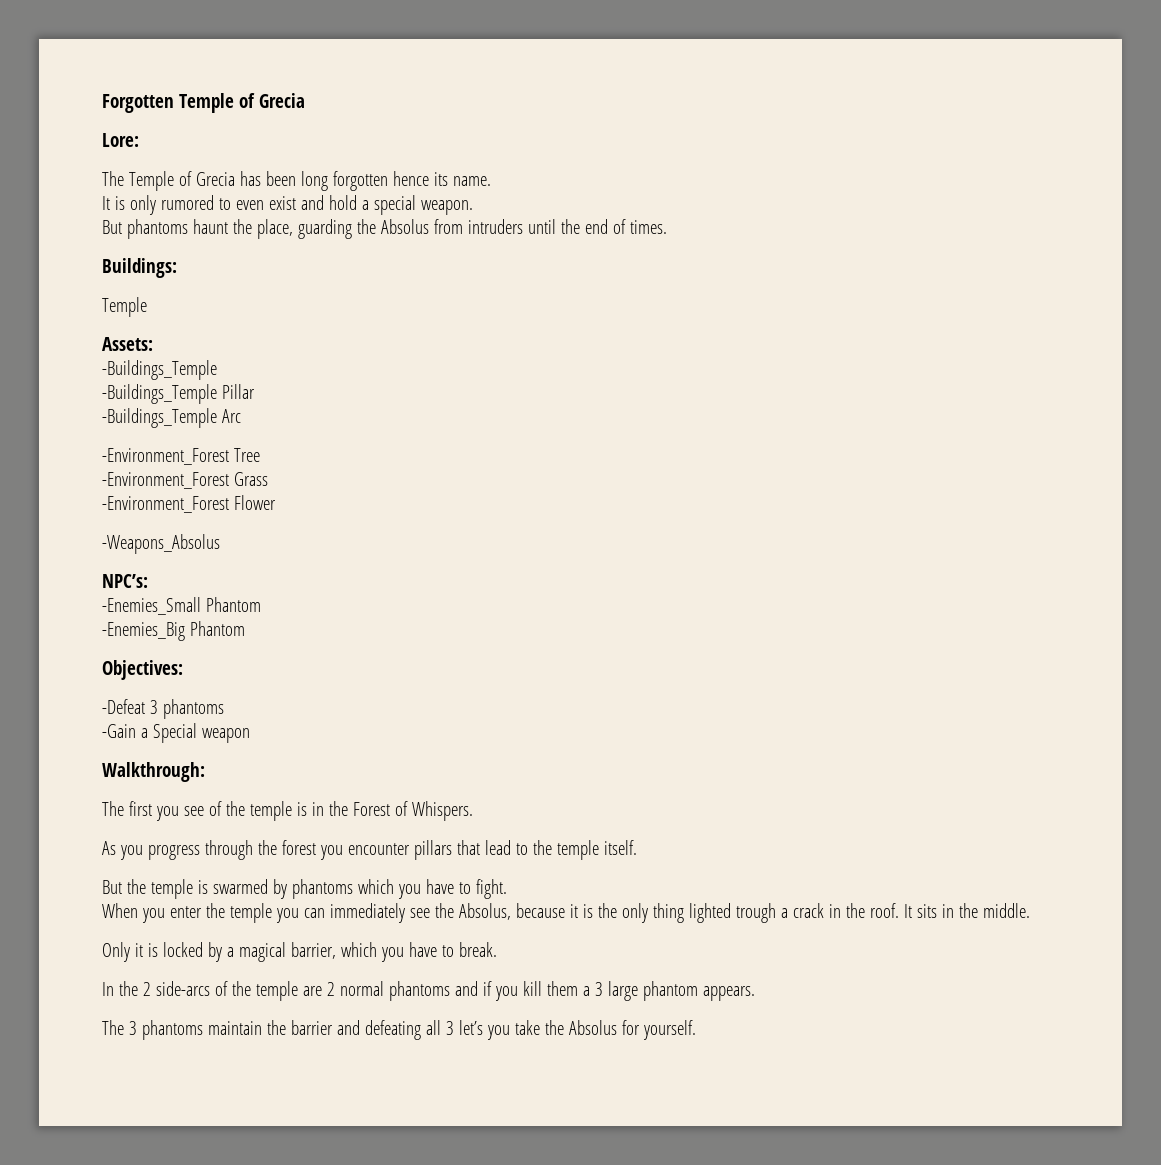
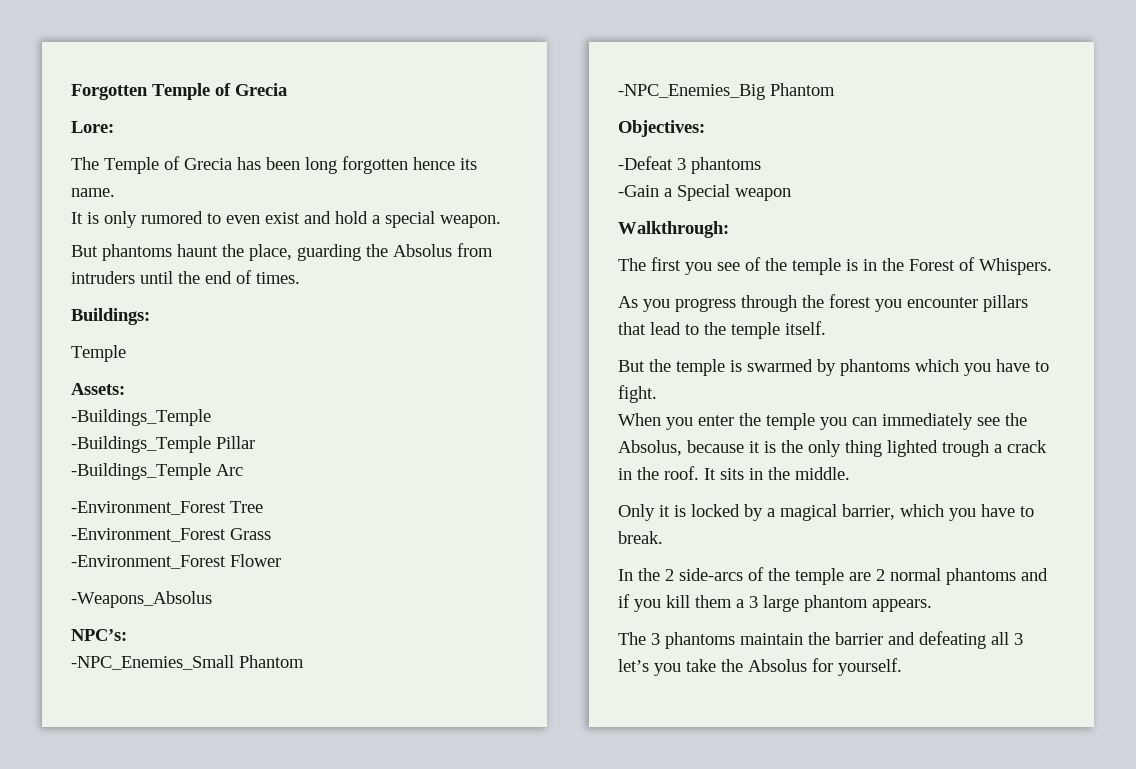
- -Enemies_Small Phantom
- -Enemies_Big Phantom
+ -NPC_Enemies_Small Phantom
+ -NPC_Enemies_Big Phantom

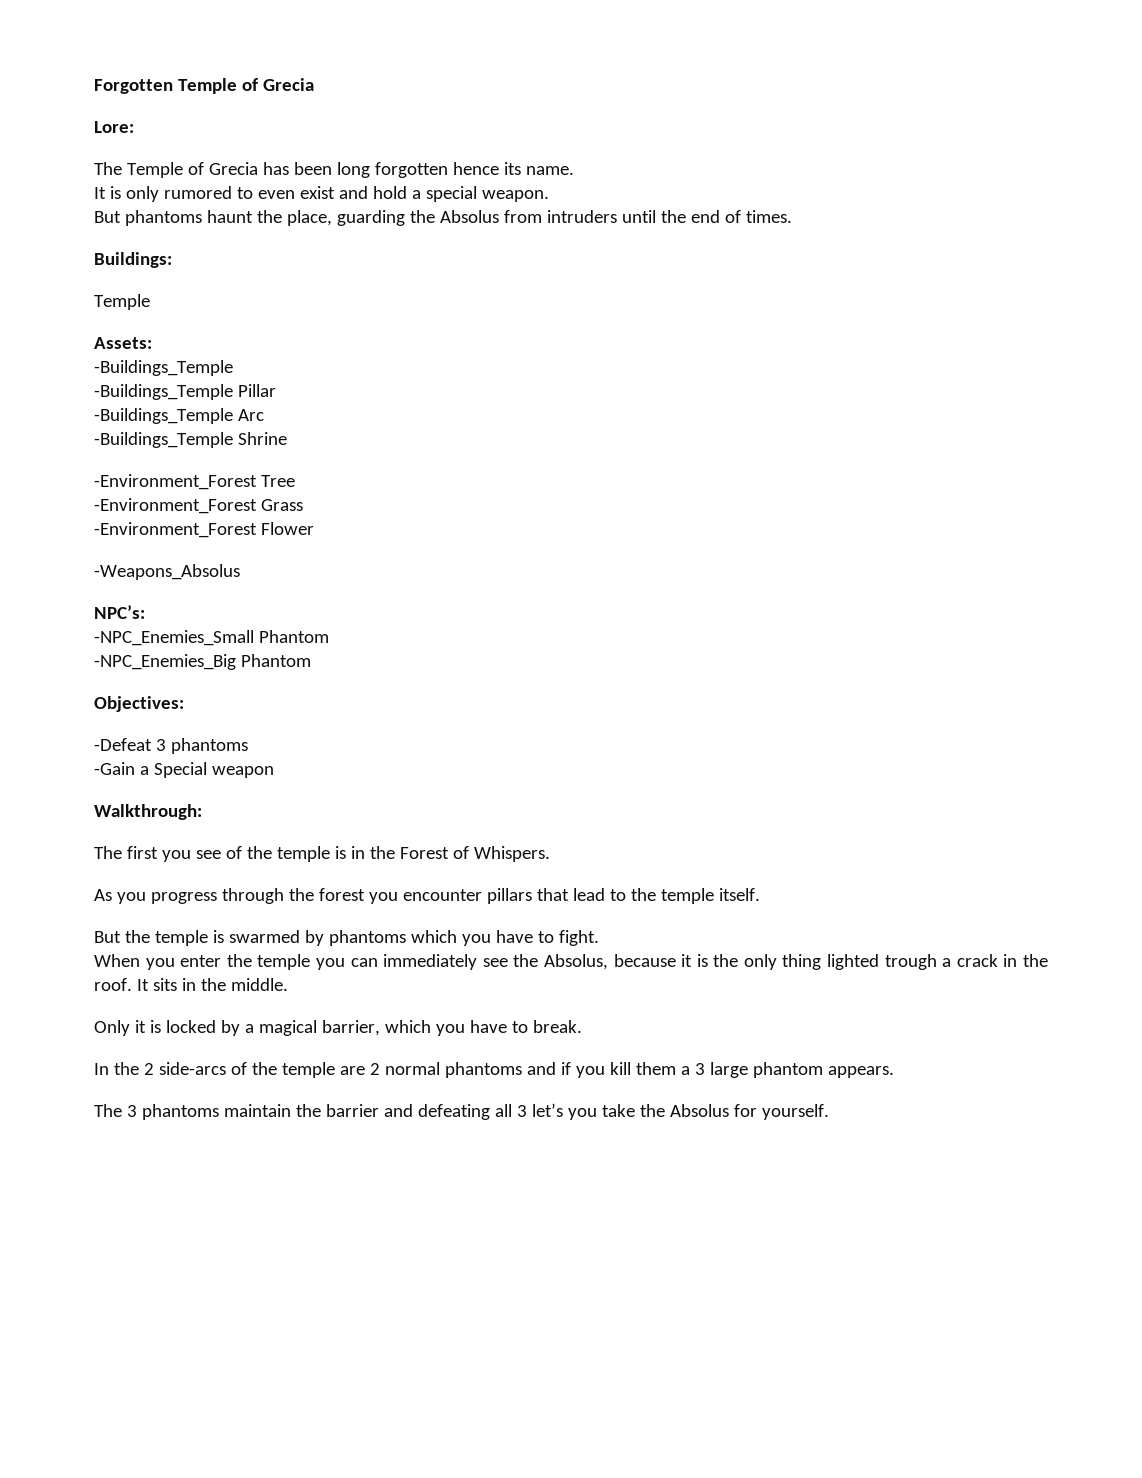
+ -Buildings_Temple Shrine

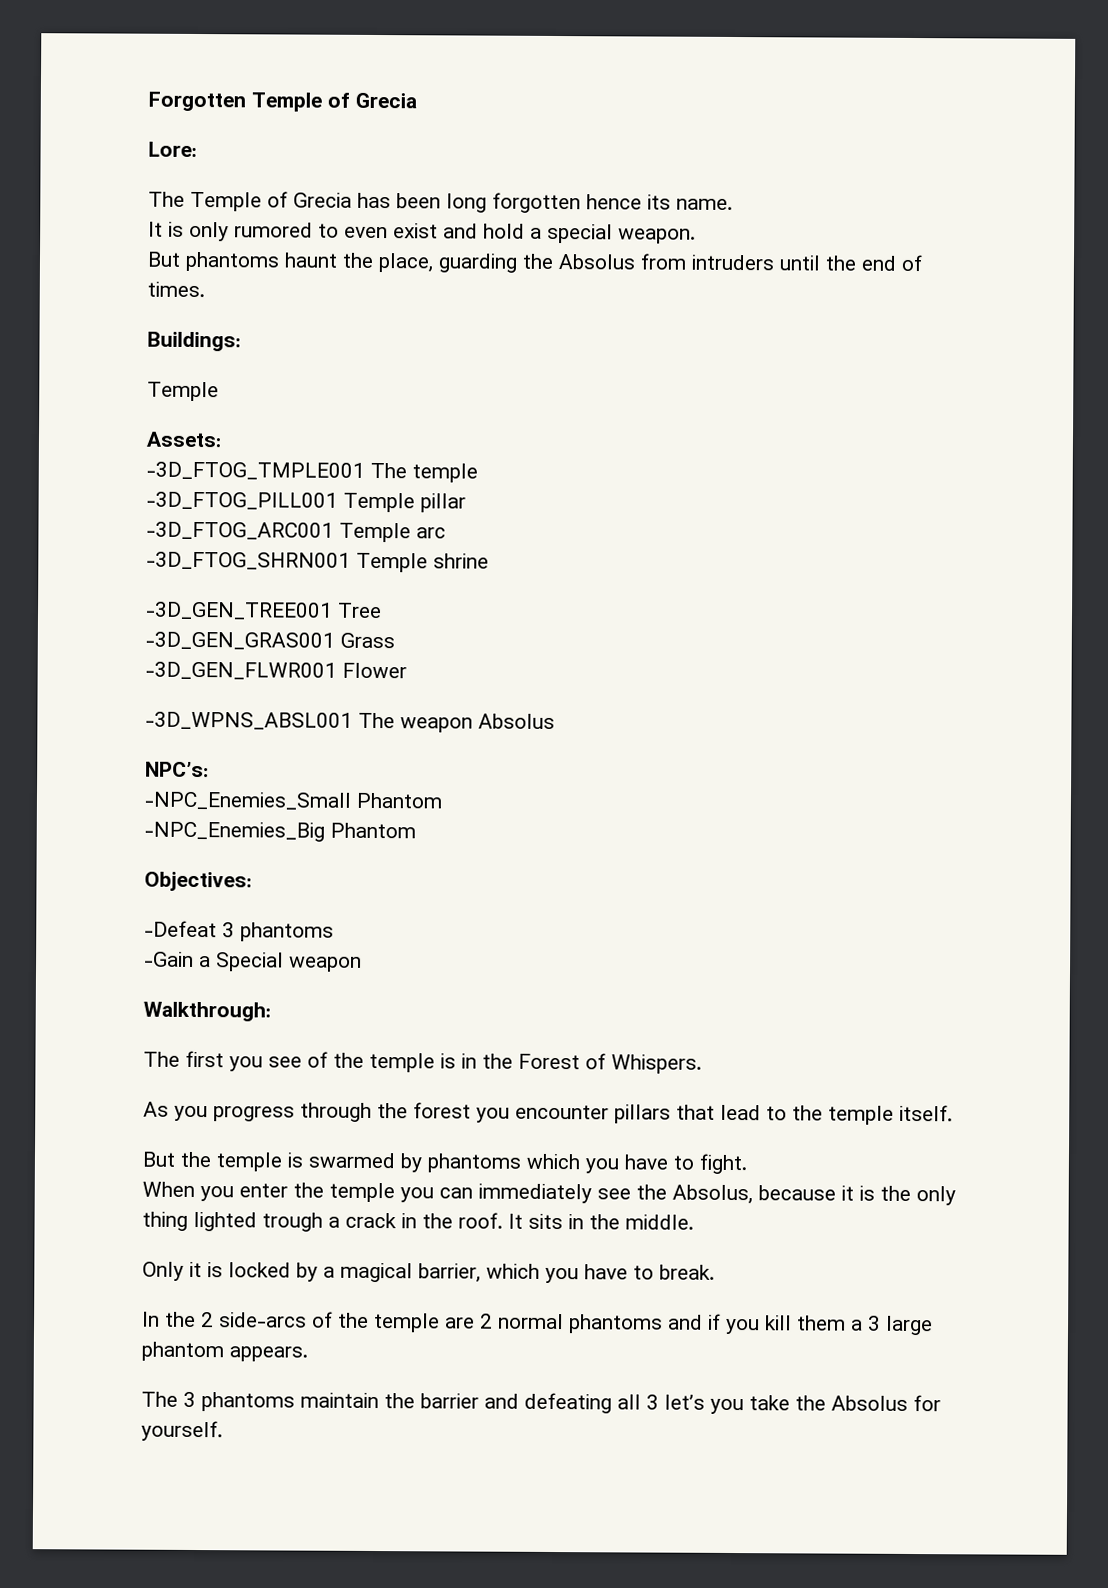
  Assets:
- -Buildings_Temple
- -Buildings_Temple Pillar
- -Buildings_Temple Arc
- -Buildings_Temple Shrine
- -Environment_Forest Tree
+ -3D_FTOG_TMPLE001 The temple
+ -3D_FTOG_PILL001 Temple pillar
+ -3D_FTOG_ARC001 Temple arc
+ -3D_FTOG_SHRN001 Temple shrine
+ -3D_GEN_TREE001 Tree
- -Environment_Forest Grass
+ -3D_GEN_GRAS001 Grass
- -Environment_Forest Flower
+ -3D_GEN_FLWR001 Flower
- -Weapons_Absolus
+ -3D_WPNS_ABSL001 The weapon Absolus

